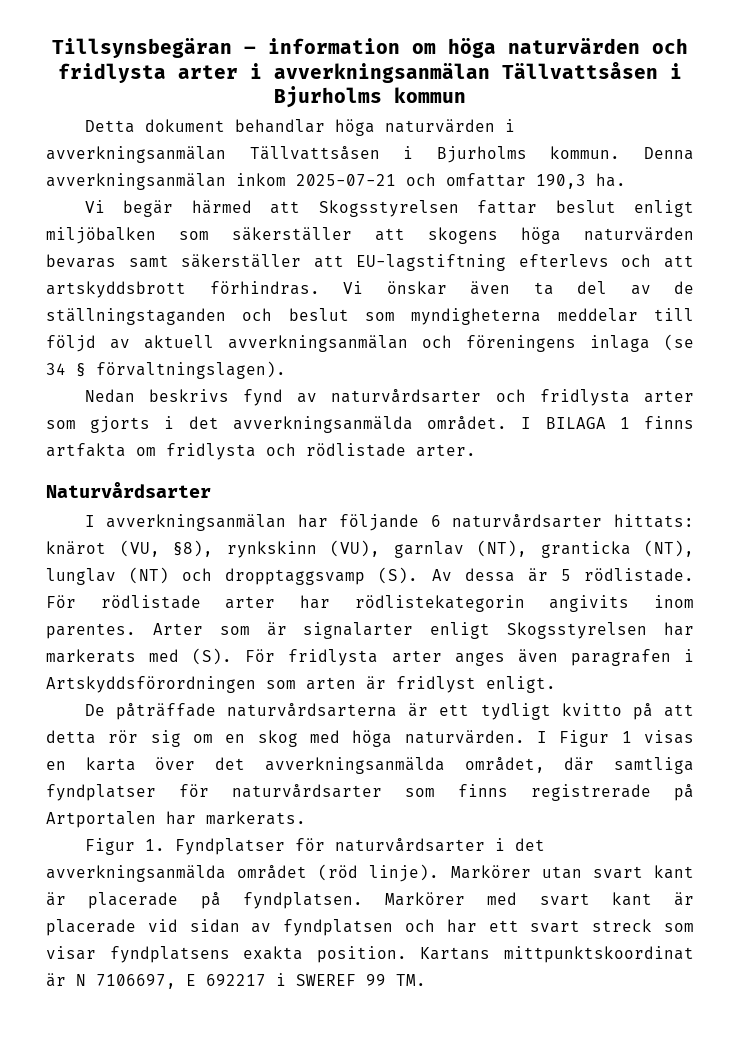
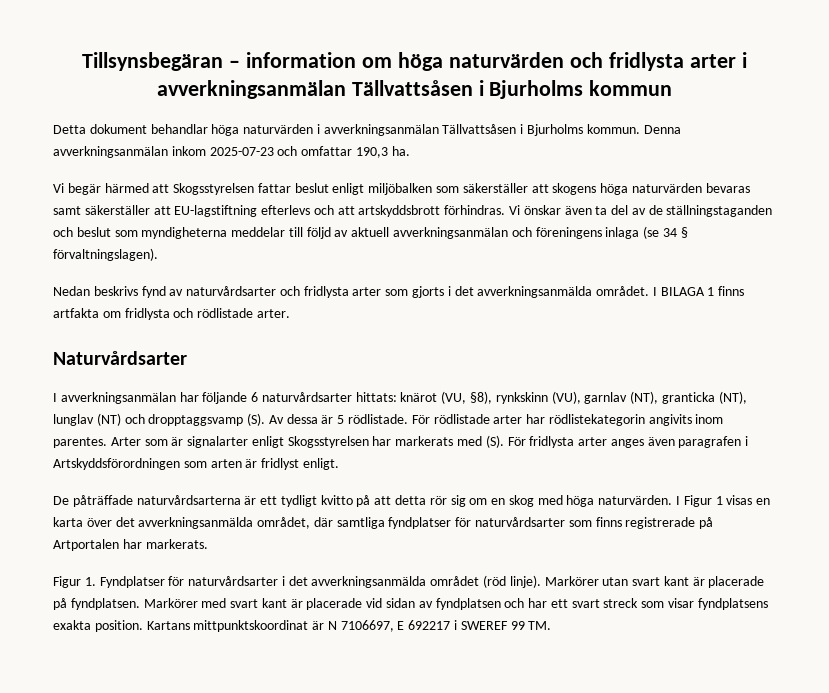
- Denna avverkningsanmälan inkom 2025-07-21 och omfattar 190,3 ha.
+ Denna avverkningsanmälan inkom 2025-07-23 och omfattar 190,3 ha.

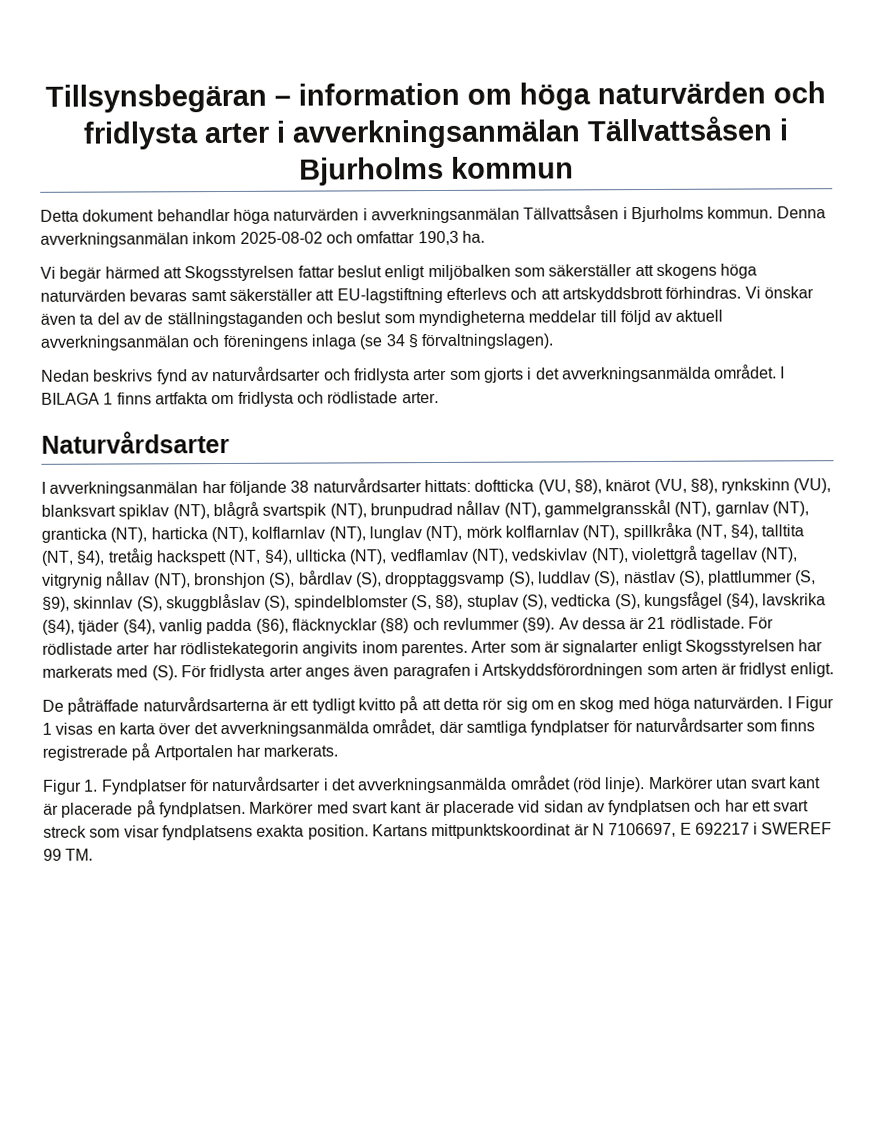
- Denna avverkningsanmälan inkom 2025-07-23 och omfattar 190,3 ha.
+ Denna avverkningsanmälan inkom 2025-08-02 och omfattar 190,3 ha.
- I avverkningsanmälan har följande 6 naturvårdsarter hittats: knärot (VU, §8), rynkskinn (VU), garnlav (NT), granticka (NT), lunglav (NT) och dropptaggsvamp (S). Av dessa är 5 rödlistade.
+ I avverkningsanmälan har följande 38 naturvårdsarter hittats: doftticka (VU, §8), knärot (VU, §8), rynkskinn (VU), blanksvart spiklav (NT), blågrå svartspik (NT), brunpudrad nållav (NT), gammelgransskål (NT), garnlav (NT), granticka (NT), harticka (NT), kolflarnlav (NT), lunglav (NT), mörk kolflarnlav (NT), spillkråka (NT, §4), talltita (NT, §4), tretåig hackspett (NT, §4), ullticka (NT), vedflamlav (NT), vedskivlav (NT), violettgrå tagellav (NT), vitgrynig nållav (NT), bronshjon (S), bårdlav (S), dropptaggsvamp (S), luddlav (S), nästlav (S), plattlummer (S, §9), skinnlav (S), skuggblåslav (S), spindelblomster (S, §8), stuplav (S), vedticka (S), kungsfågel (§4), lavskrika (§4), tjäder (§4), vanlig padda (§6), fläcknycklar (§8) och revlummer (§9). Av dessa är 21 rödlistade.

